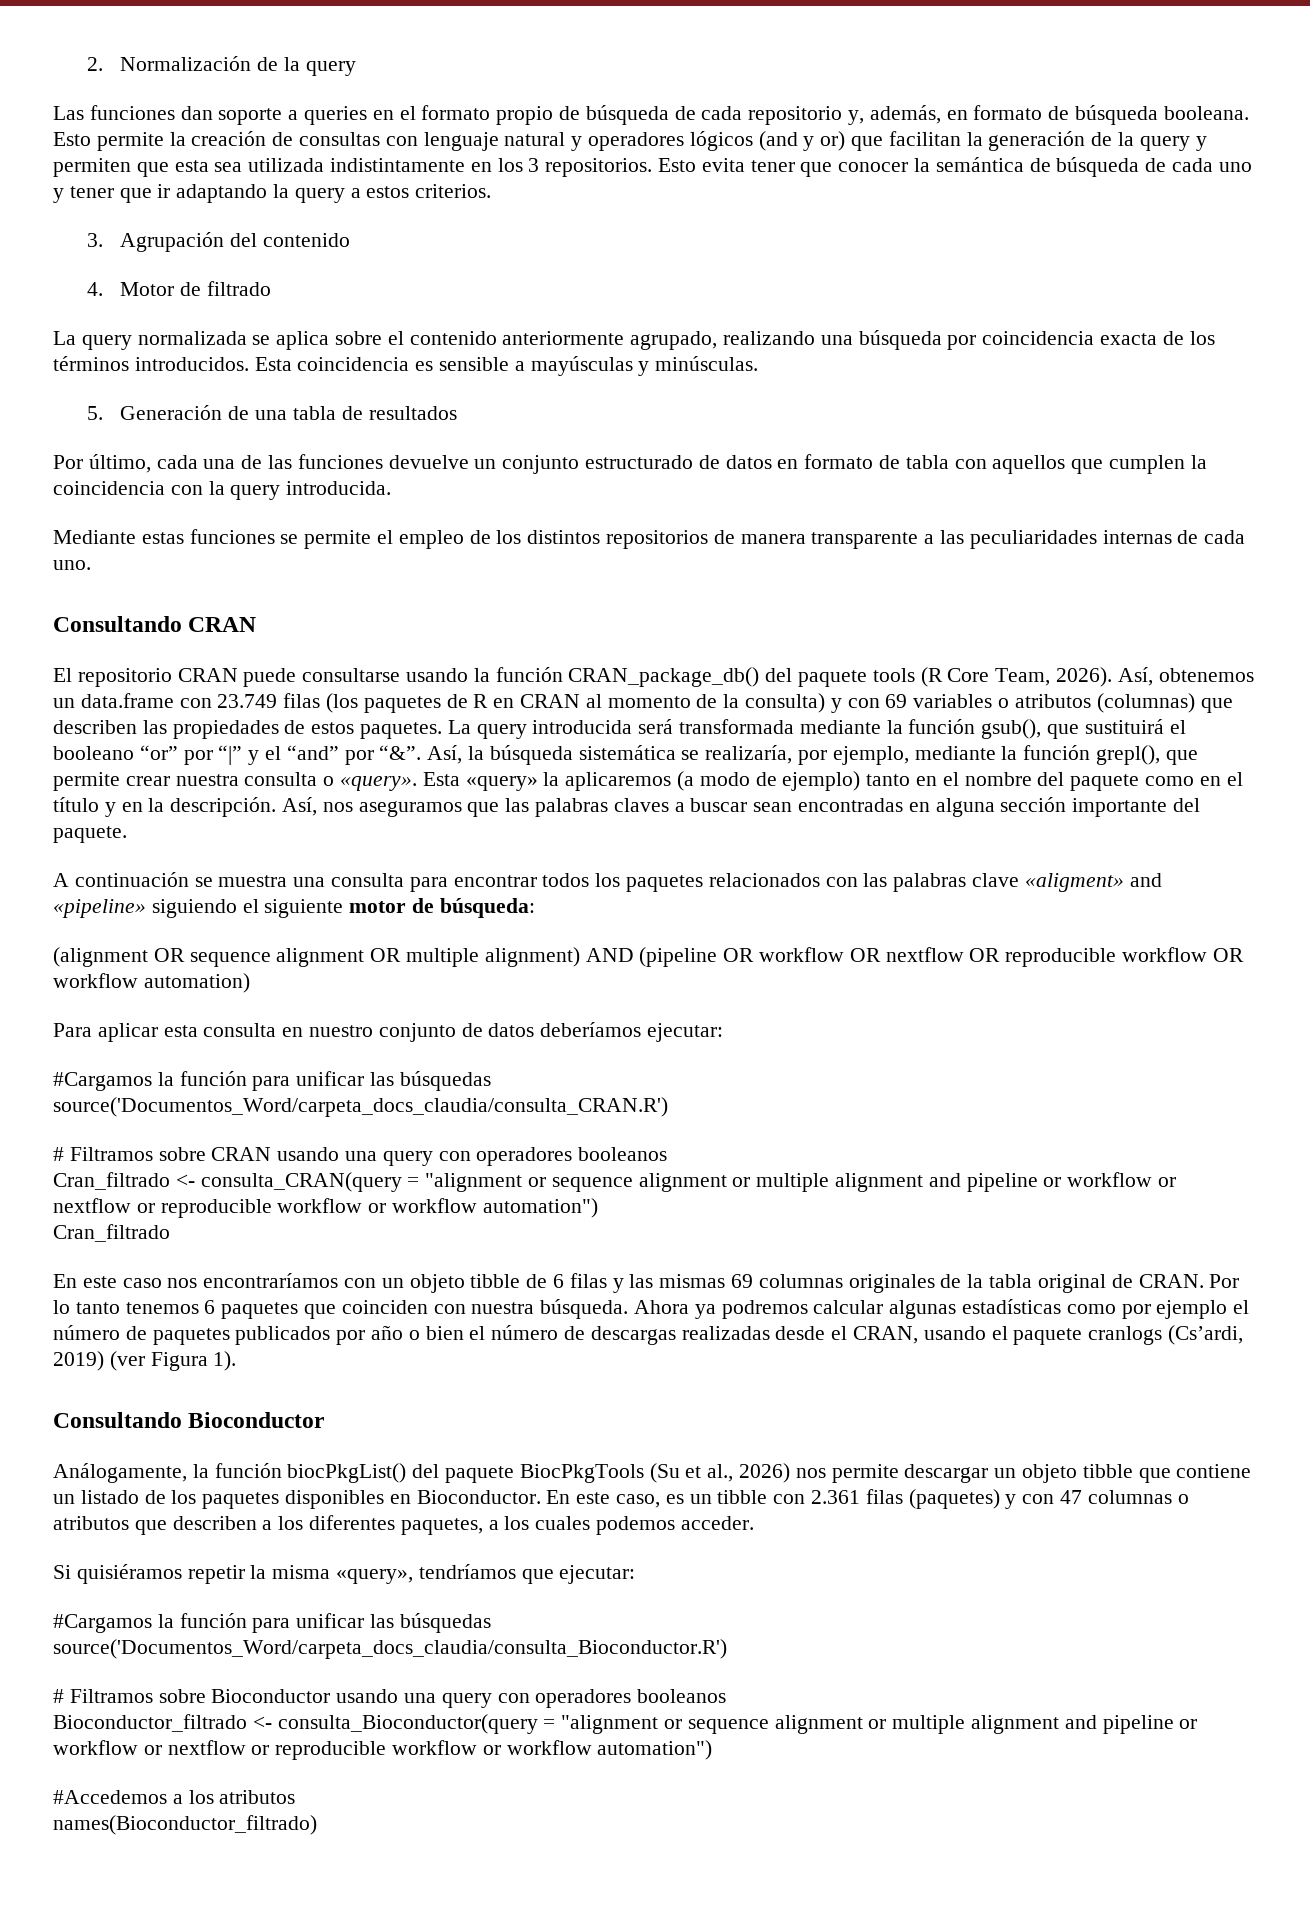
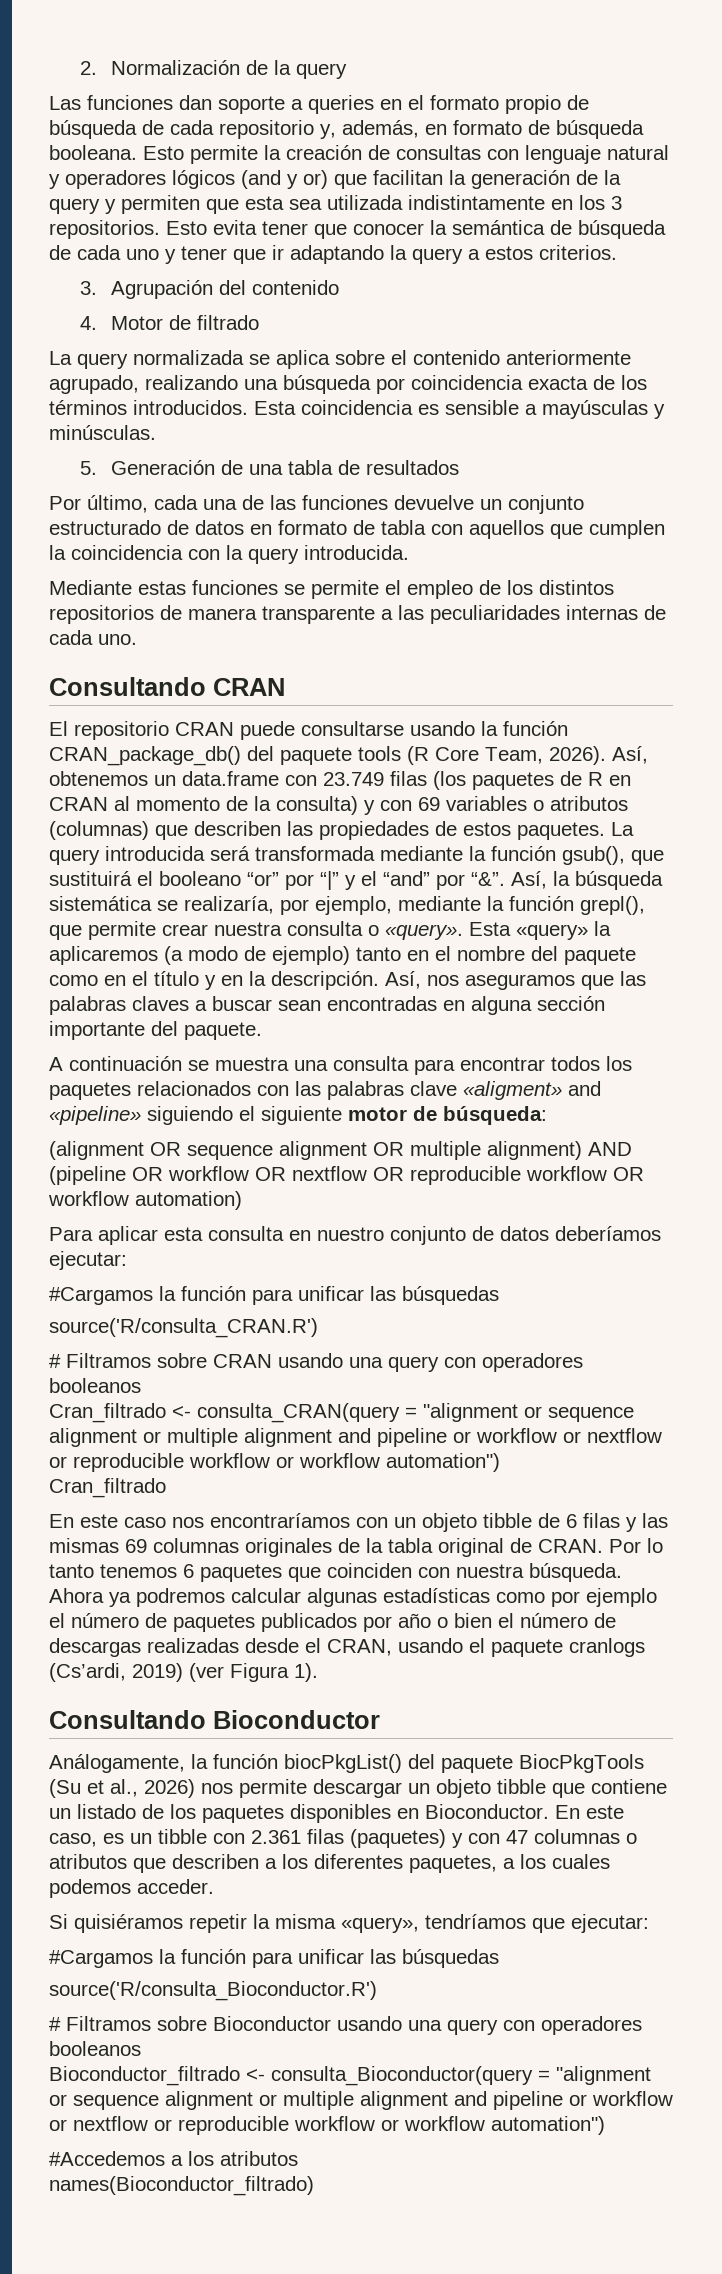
- source('Documentos_Word/carpeta_docs_claudia/consulta_CRAN.R')
+ source('R/consulta_CRAN.R')
- source('Documentos_Word/carpeta_docs_claudia/consulta_Bioconductor.R')
+ source('R/consulta_Bioconductor.R')

